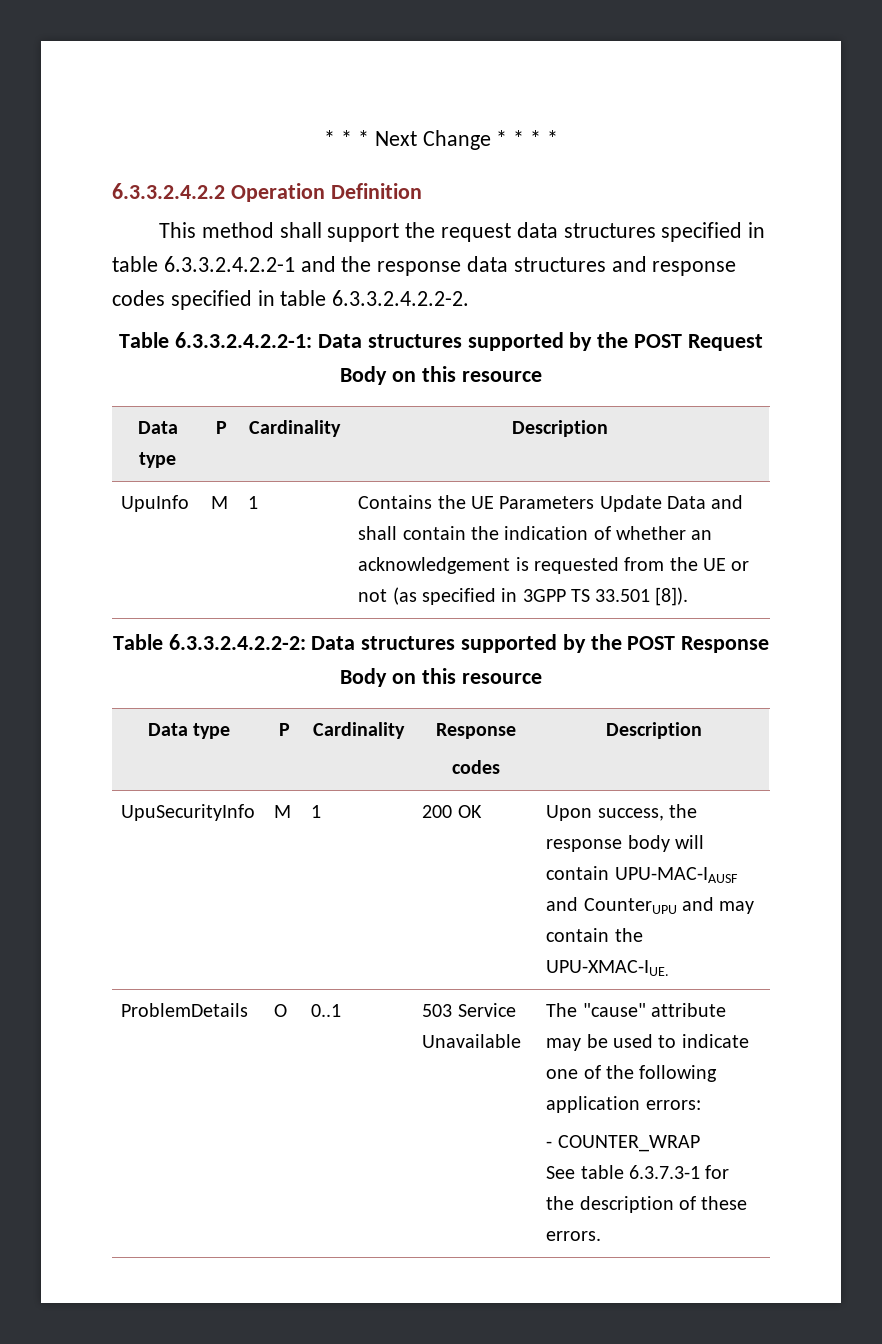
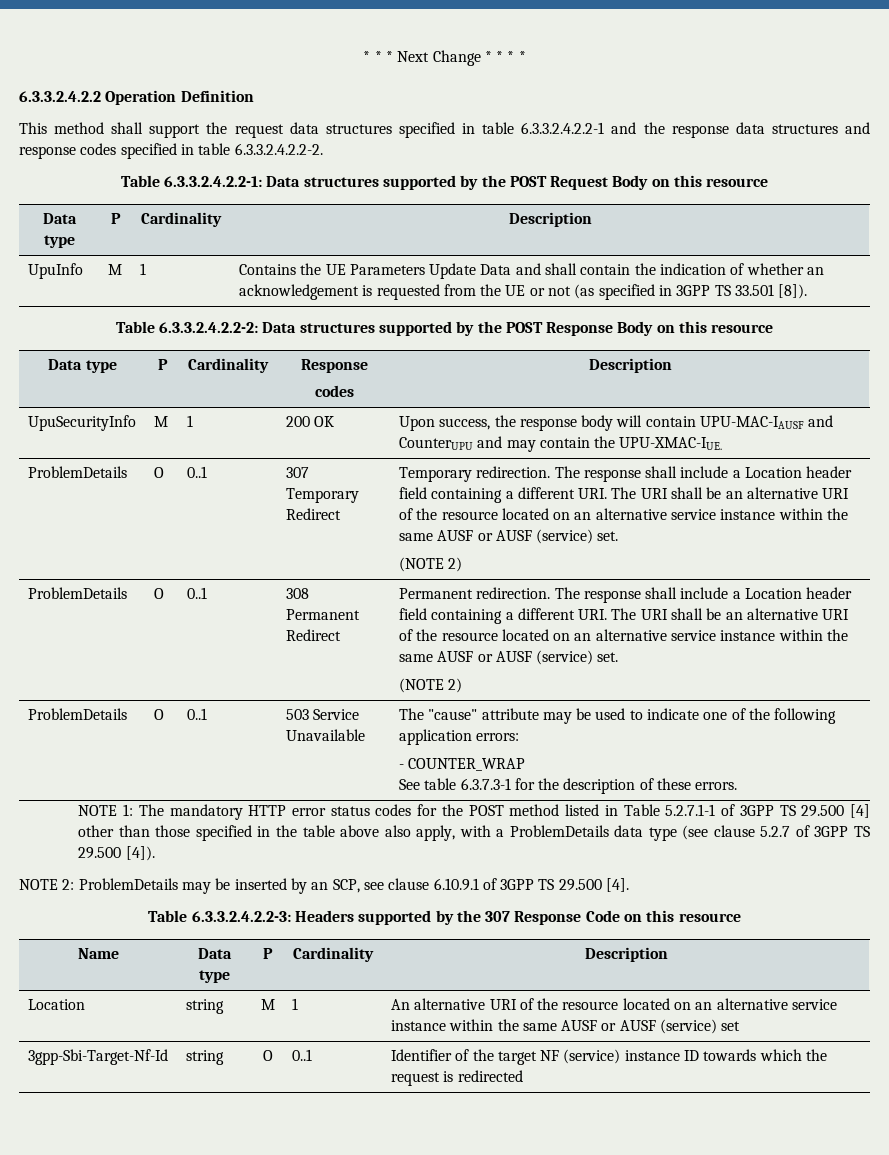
+ ProblemDetails | O | 0..1 | 307 Temporary Redirect | Temporary redirection. The response shall include a Location header field containing a different URI. The URI shall be an alternative URI of the resource located on an alternative service instance within the same AUSF or AUSF (service) set.
+ (NOTE 2)
+ ProblemDetails | O | 0..1 | 308 Permanent Redirect | Permanent redirection. The response shall include a Location header field containing a different URI. The URI shall be an alternative URI of the resource located on an alternative service instance within the same AUSF or AUSF (service) set.
+ (NOTE 2)
+ NOTE 1: The mandatory HTTP error status codes for the POST method listed in Table 5.2.7.1-1 of 3GPP TS 29.500 [4] other than those specified in the table above also apply, with a ProblemDetails data type (see clause 5.2.7 of 3GPP TS 29.500 [4]).
+ NOTE 2: ProblemDetails may be inserted by an SCP, see clause 6.10.9.1 of 3GPP TS 29.500 [4].
+ Table 6.3.3.2.4.2.2-3: Headers supported by the 307 Response Code on this resource
+ Name | Data type | P | Cardinality | Description
+ Location | string | M | 1 | An alternative URI of the resource located on an alternative service instance within the same AUSF or AUSF (service) set
+ 3gpp-Sbi-Target-Nf-Id | string | O | 0..1 | Identifier of the target NF (service) instance ID towards which the request is redirected

